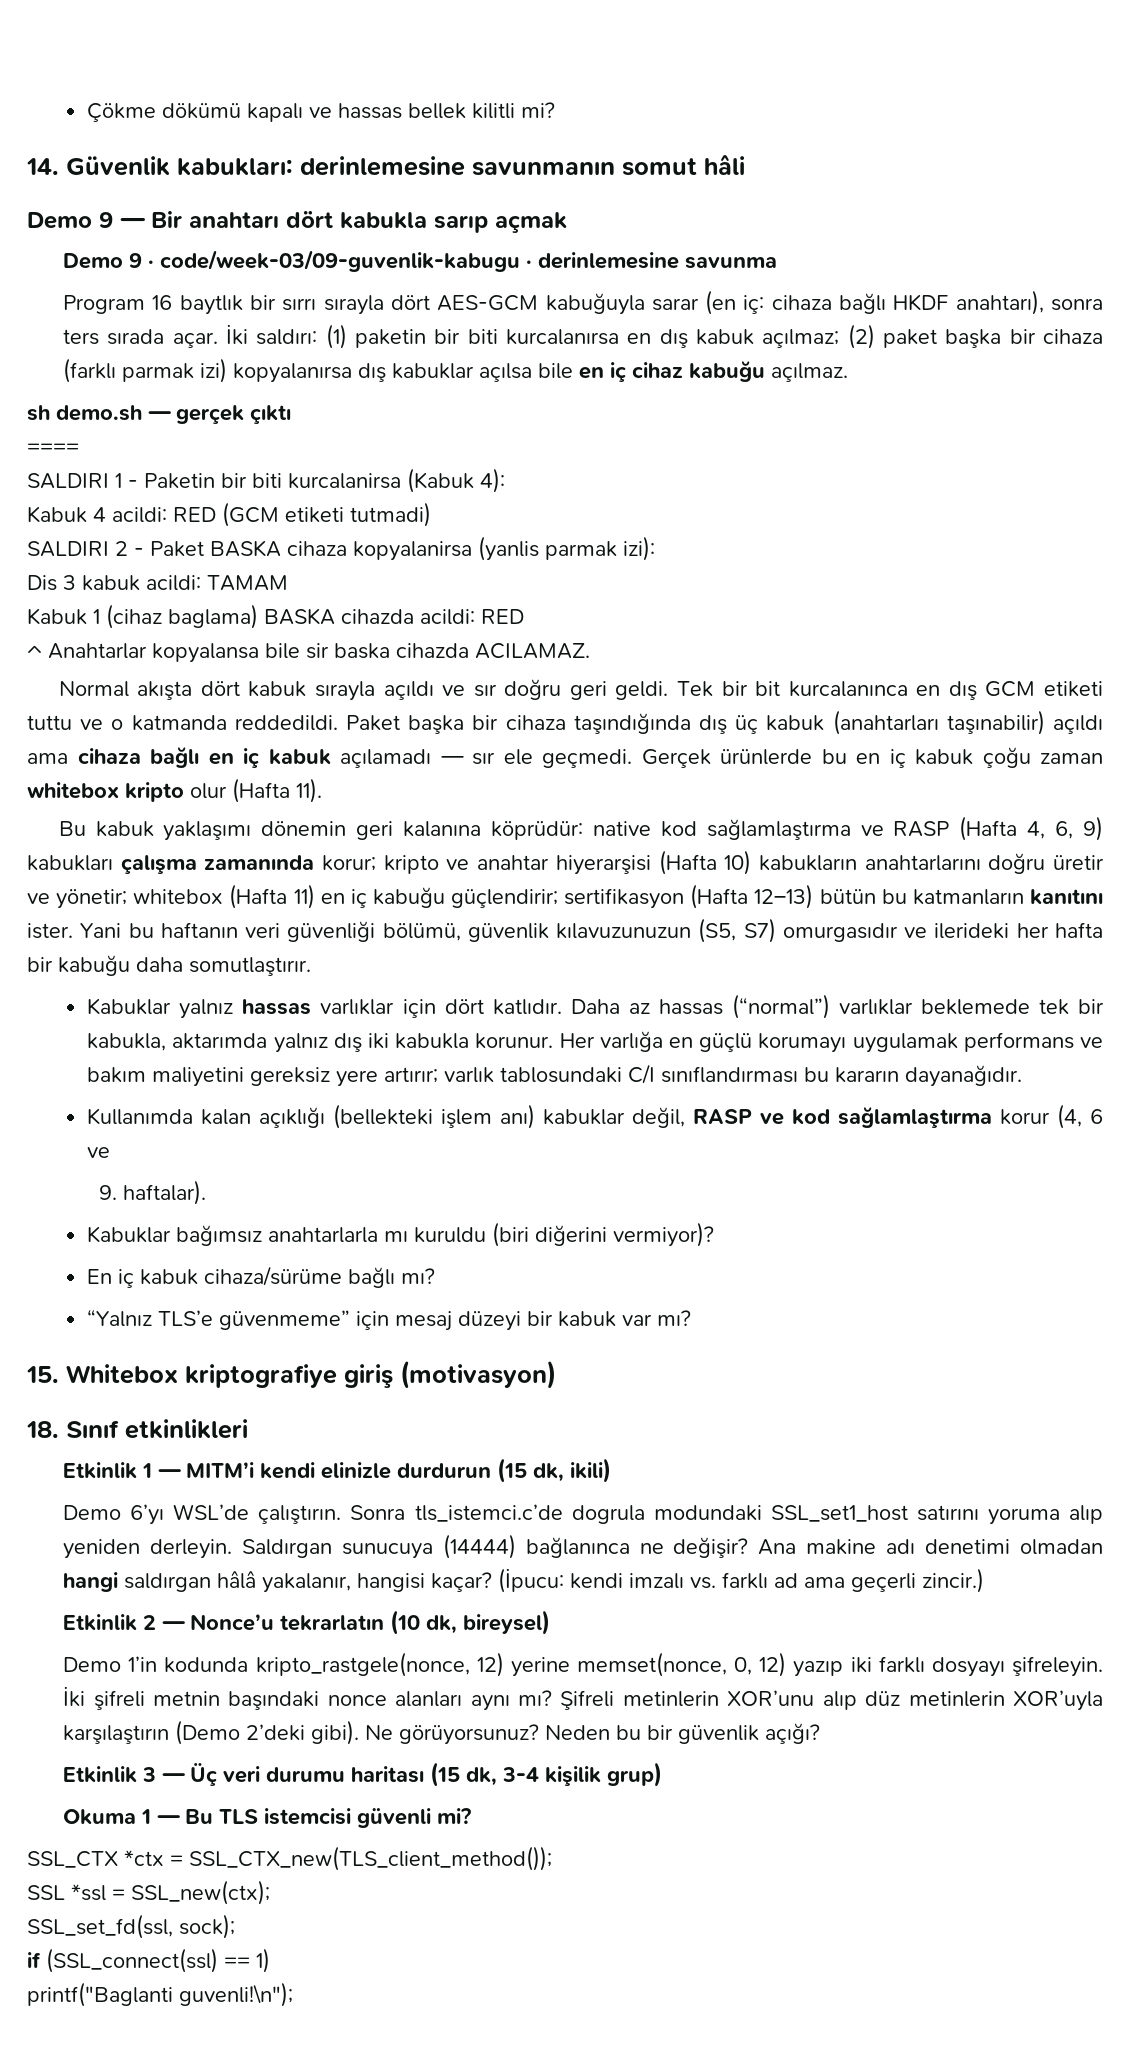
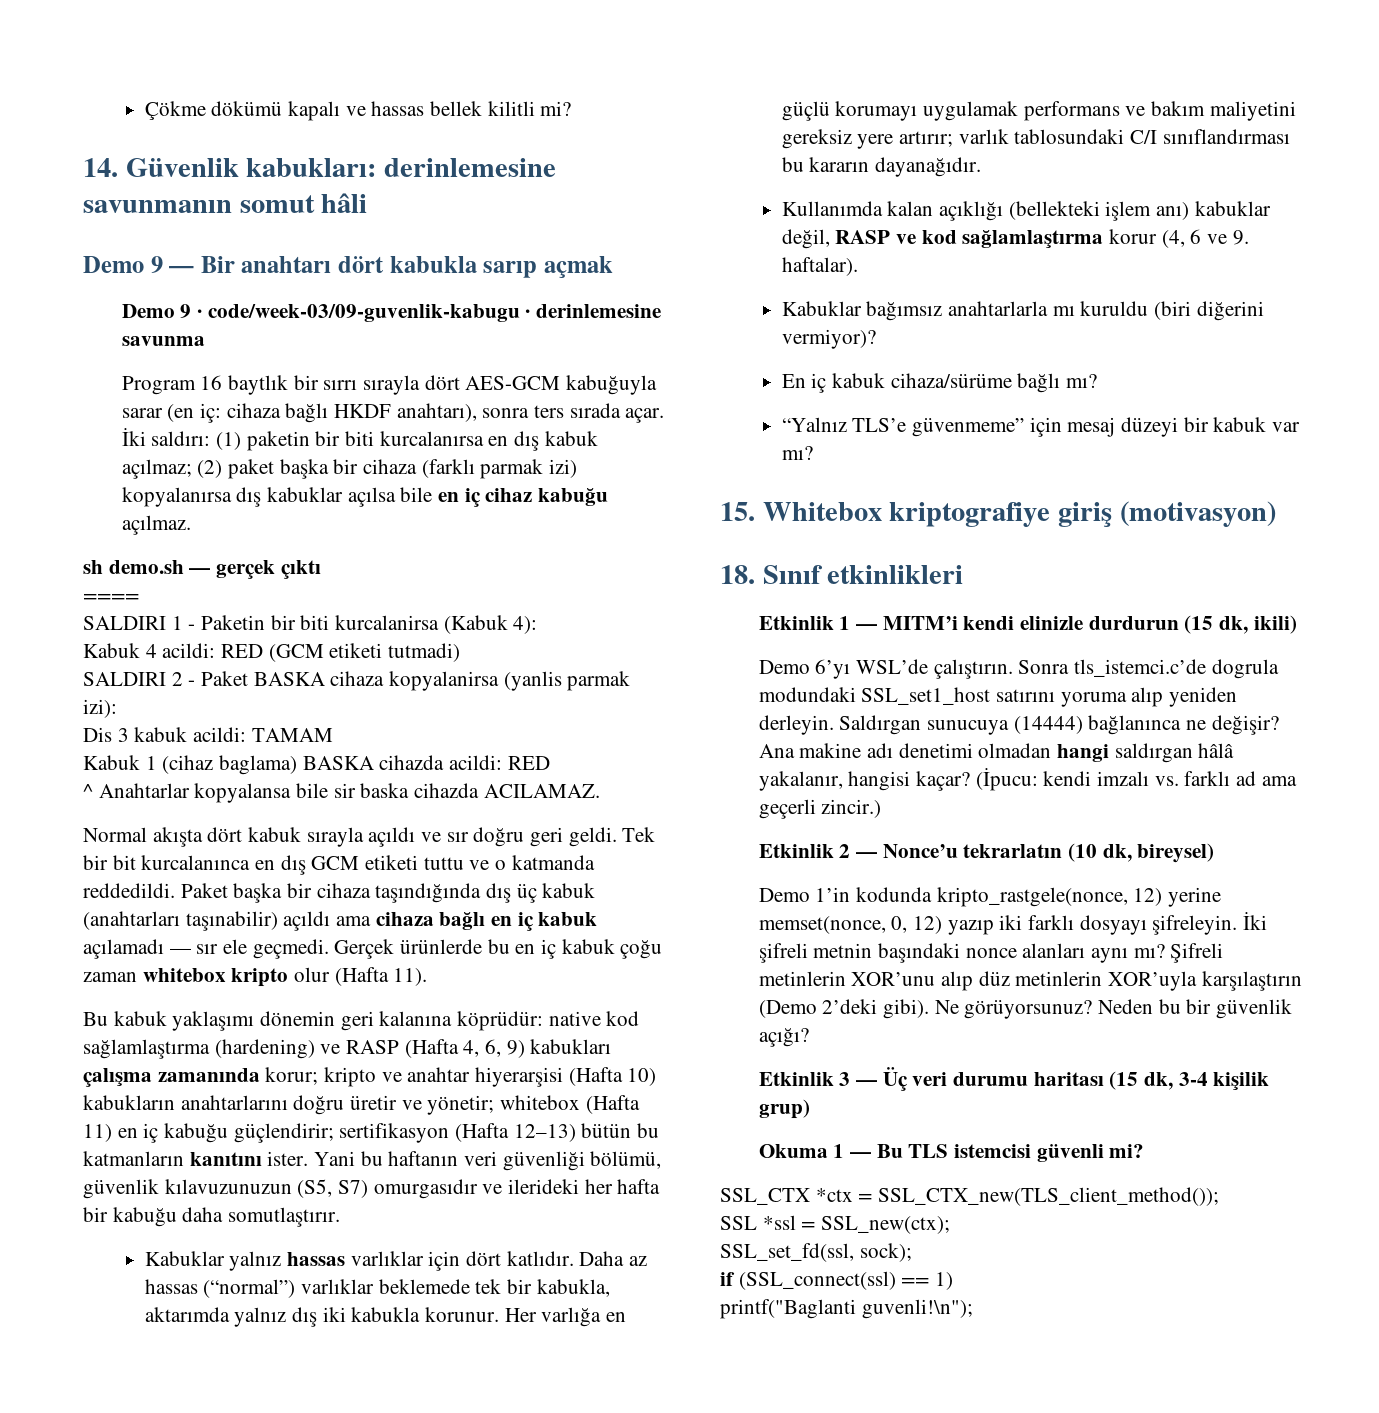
- Bu kabuk yaklaşımı dönemin geri kalanına köprüdür: native kod sağlamlaştırma ve RASP (Hafta 4, 6, 9) kabukları çalışma zamanında korur; kripto ve anahtar hiyerarşisi (Hafta 10) kabukların anahtarlarını doğru üretir ve yönetir; whitebox (Hafta 11) en iç kabuğu güçlendirir; sertifikasyon (Hafta 12–13) bütün bu katmanların kanıtını ister.
+ Bu kabuk yaklaşımı dönemin geri kalanına köprüdür: native kod sağlamlaştırma (hardening) ve RASP (Hafta 4, 6, 9) kabukları çalışma zamanında korur; kripto ve anahtar hiyerarşisi (Hafta 10) kabukların anahtarlarını doğru üretir ve yönetir; whitebox (Hafta 11) en iç kabuğu güçlendirir; sertifikasyon (Hafta 12–13) bütün bu katmanların kanıtını ister.
- Kullanımda kalan açıklığı (bellekteki işlem anı) kabuklar değil, RASP ve kod sağlamlaştırma korur (4, 6 ve
- 9. haftalar).
+ Kullanımda kalan açıklığı (bellekteki işlem anı) kabuklar değil, RASP ve kod sağlamlaştırma korur (4, 6 ve 9. haftalar).

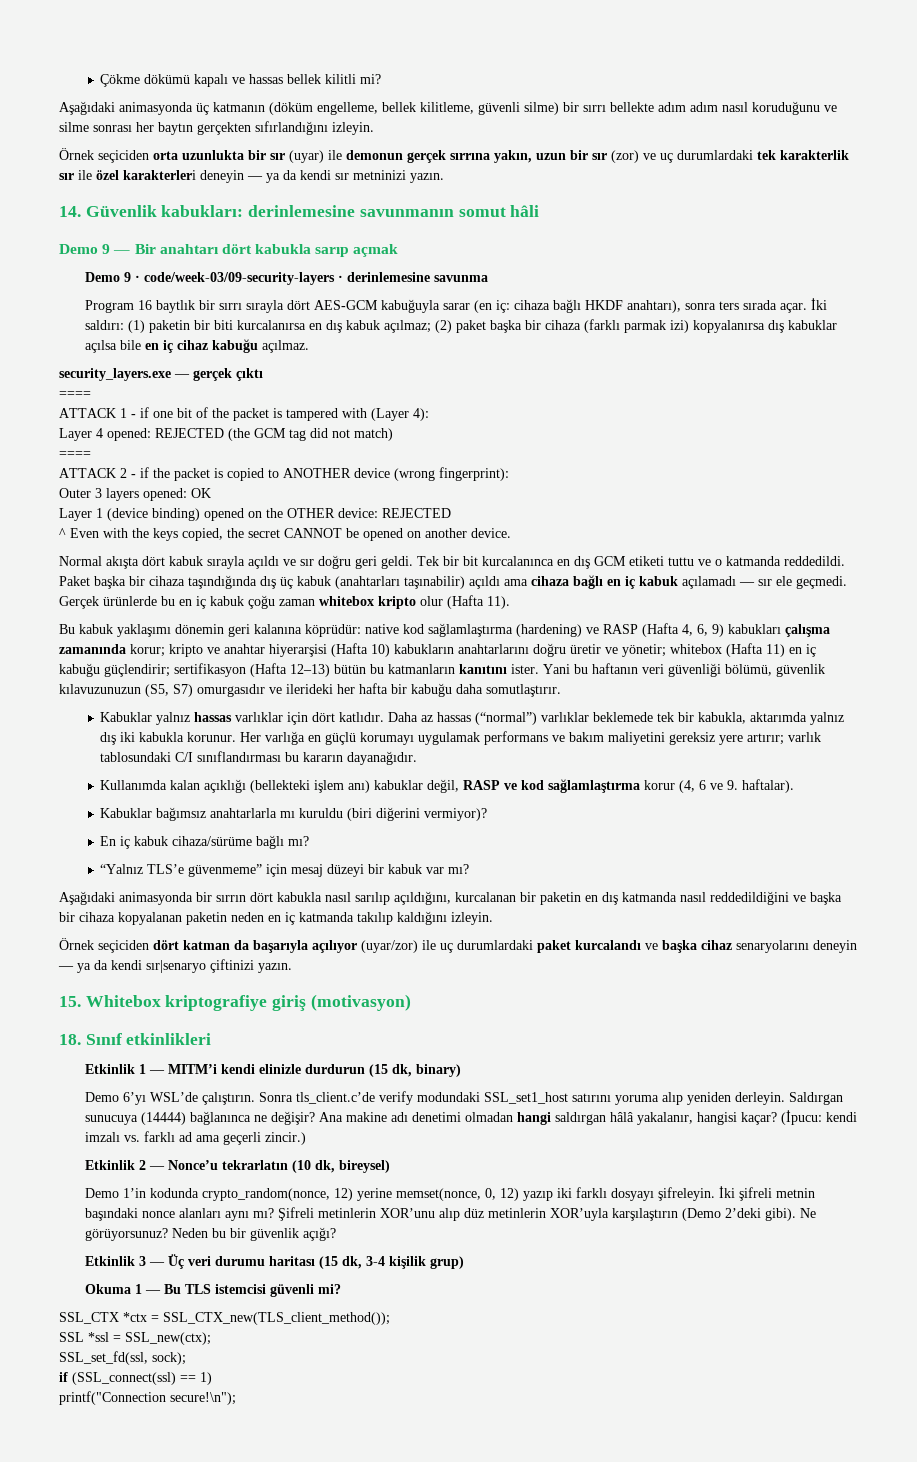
+ Aşağıdaki animasyonda üç katmanın (döküm engelleme, bellek kilitleme, güvenli silme) bir sırrı bellekte adım adım nasıl koruduğunu ve silme sonrası her baytın gerçekten sıfırlandığını izleyin.
+ Örnek seçiciden orta uzunlukta bir sır (uyar) ile demonun gerçek sırrına yakın, uzun bir sır (zor) ve uç durumlardaki tek karakterlik sır ile özel karakterleri deneyin — ya da kendi sır metninizi yazın.
- Demo 9 · code/week-03/09-guvenlik-kabugu · derinlemesine savunma
+ Demo 9 · code/week-03/09-security-layers · derinlemesine savunma
- sh demo.sh — gerçek çıktı
+ security_layers.exe — gerçek çıktı
- SALDIRI 1 - Paketin bir biti kurcalanirsa (Kabuk 4):
- Kabuk 4 acildi: RED (GCM etiketi tutmadi)
- SALDIRI 2 - Paket BASKA cihaza kopyalanirsa (yanlis parmak izi):
- Dis 3 kabuk acildi: TAMAM
- Kabuk 1 (cihaz baglama) BASKA cihazda acildi: RED
- ^ Anahtarlar kopyalansa bile sir baska cihazda ACILAMAZ.
+ ATTACK 1 - if one bit of the packet is tampered with (Layer 4):
+ Layer 4 opened: REJECTED (the GCM tag did not match)
+ ====
+ ATTACK 2 - if the packet is copied to ANOTHER device (wrong fingerprint):
+ Outer 3 layers opened: OK
+ Layer 1 (device binding) opened on the OTHER device: REJECTED
+ ^ Even with the keys copied, the secret CANNOT be opened on another device.
+ Aşağıdaki animasyonda bir sırrın dört kabukla nasıl sarılıp açıldığını, kurcalanan bir paketin en dış katmanda nasıl reddedildiğini ve başka bir cihaza kopyalanan paketin neden en iç katmanda takılıp kaldığını izleyin.
+ Örnek seçiciden dört katman da başarıyla açılıyor (uyar/zor) ile uç durumlardaki paket kurcalandı ve başka cihaz senaryolarını deneyin — ya da kendi sır|senaryo çiftinizi yazın.
- Etkinlik 1 — MITM’i kendi elinizle durdurun (15 dk, ikili)
+ Etkinlik 1 — MITM’i kendi elinizle durdurun (15 dk, binary)
- Sonra tls_istemci.c’de dogrula modundaki SSL_set1_host satırını yoruma alıp yeniden derleyin.
+ Sonra tls_client.c’de verify modundaki SSL_set1_host satırını yoruma alıp yeniden derleyin.
- Demo 1’in kodunda kripto_rastgele(nonce, 12) yerine memset(nonce, 0, 12) yazıp iki farklı dosyayı şifreleyin.
+ Demo 1’in kodunda crypto_random(nonce, 12) yerine memset(nonce, 0, 12) yazıp iki farklı dosyayı şifreleyin.
- printf("Baglanti guvenli!\n");
+ printf("Connection secure!\n");

